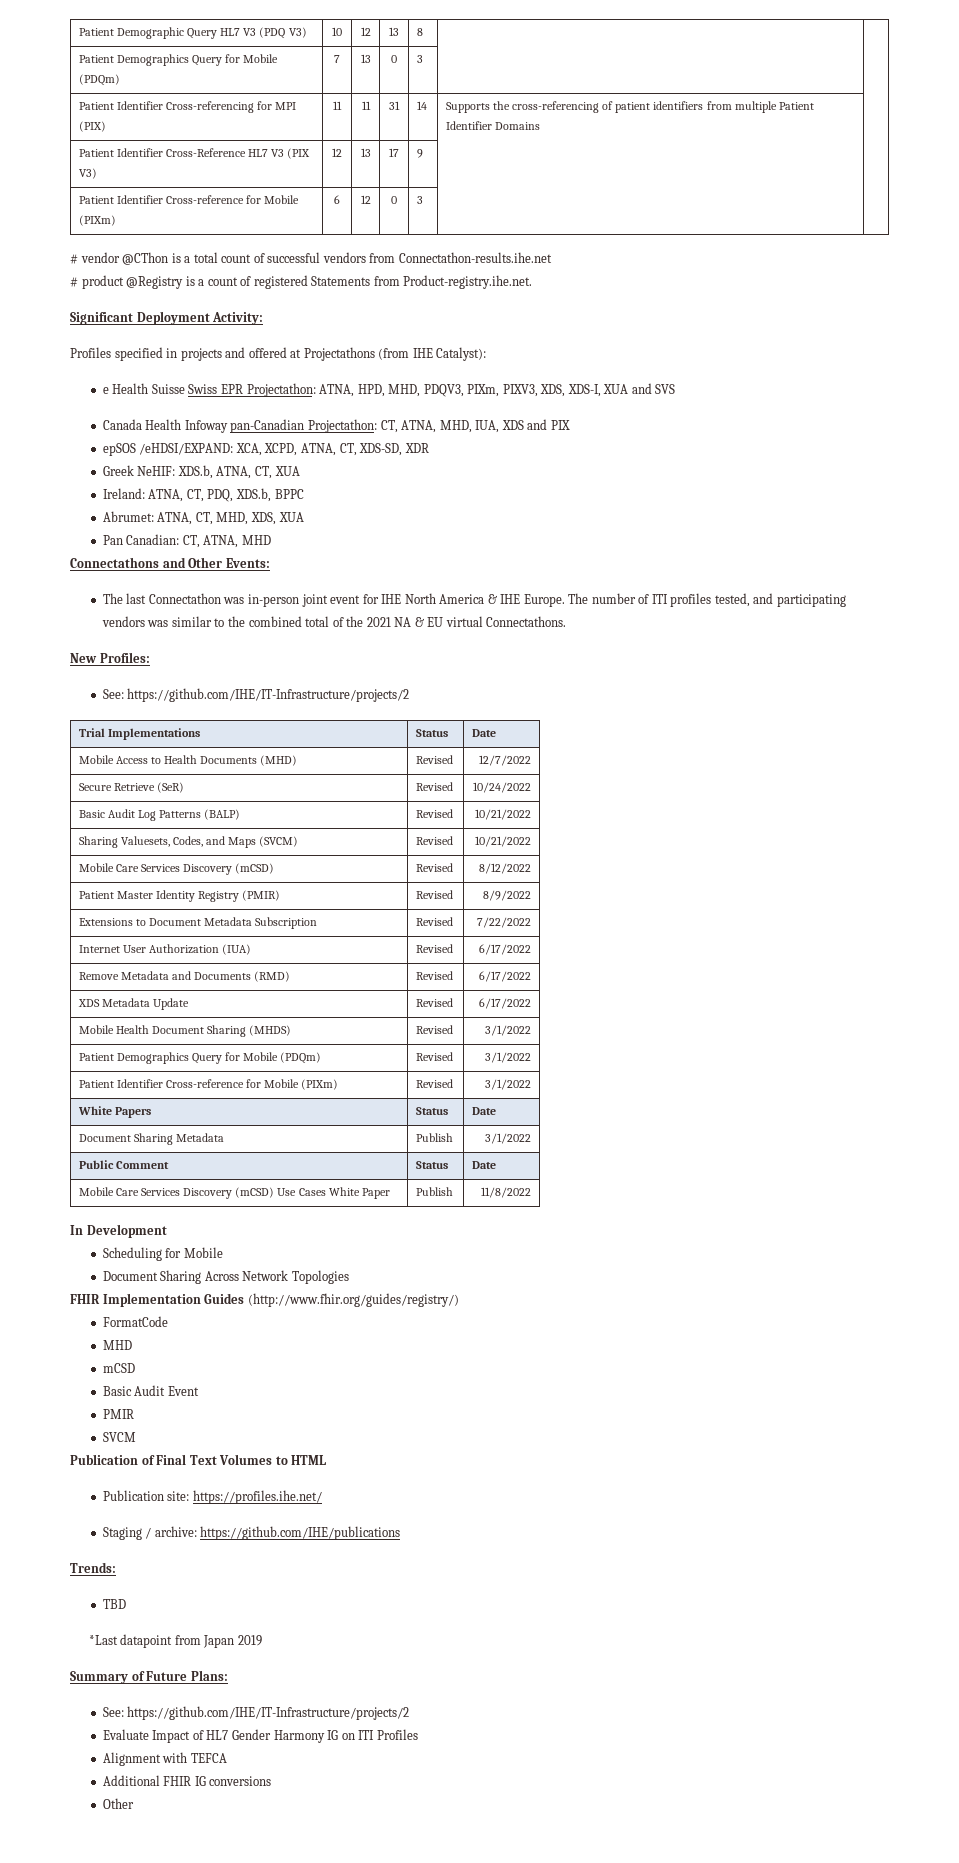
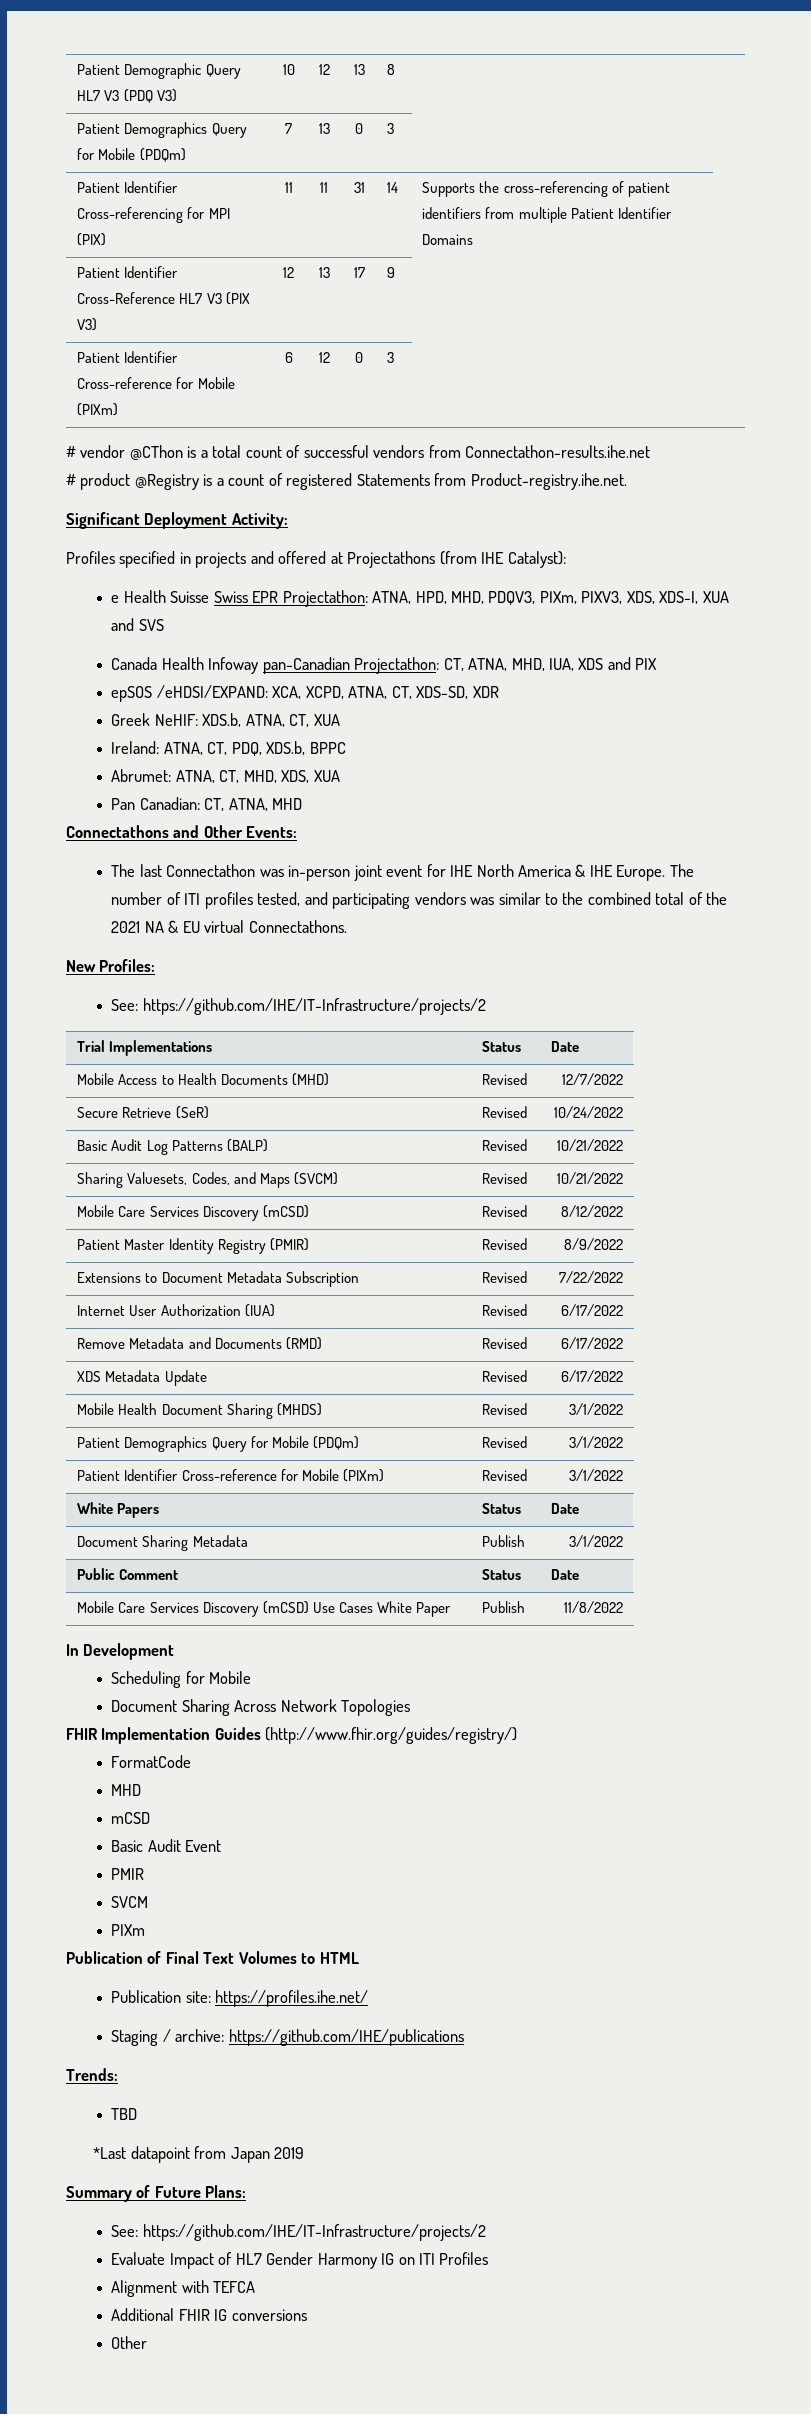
+ PIXm

